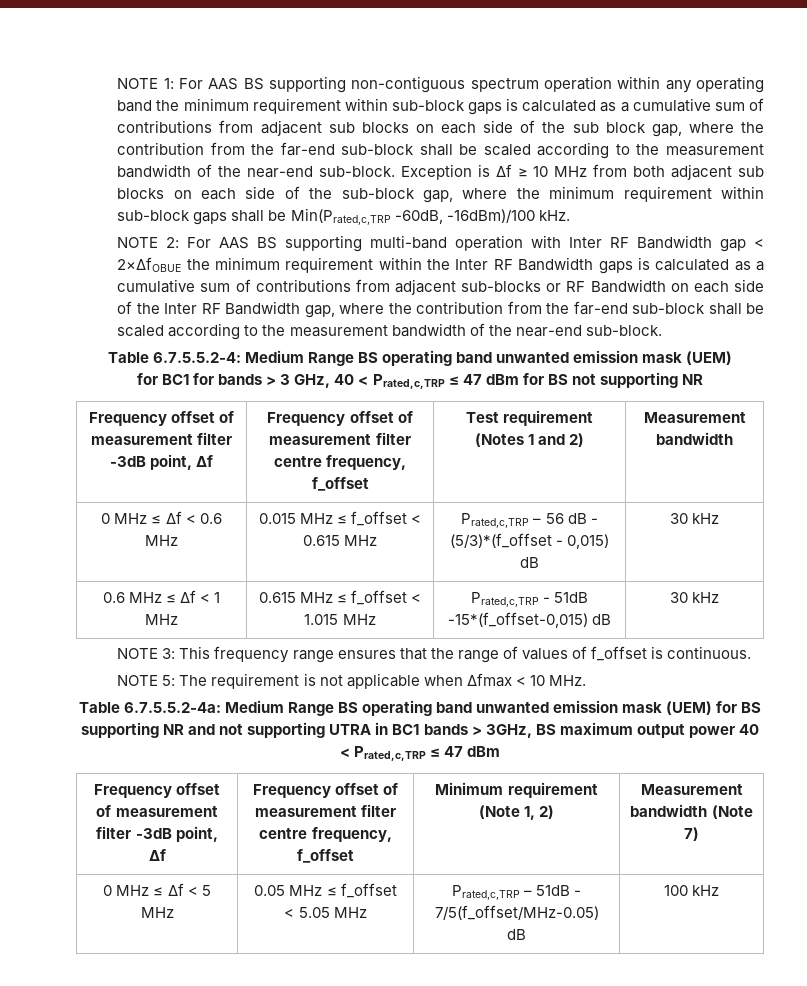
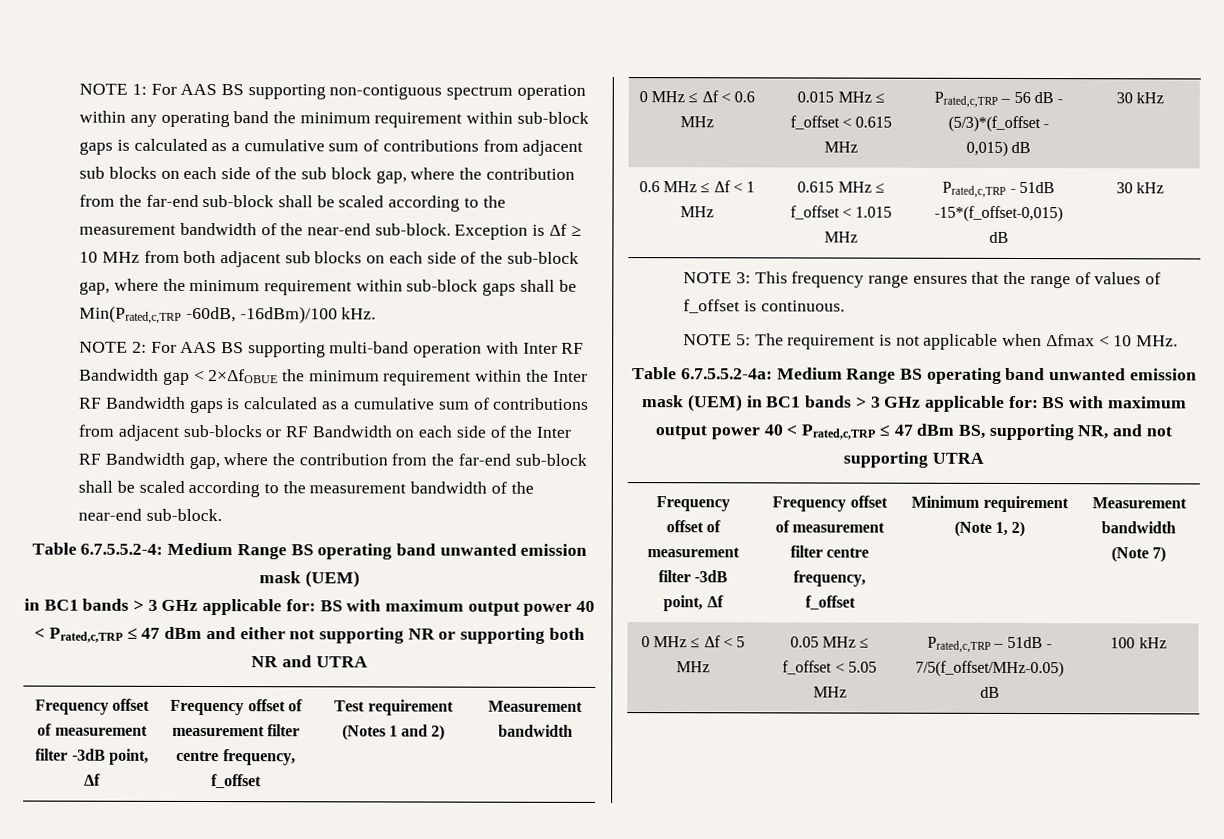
- for BC1 for bands > 3 GHz, 40 < Prated,c,TRP ≤ 47 dBm for BS not supporting NR
+ in BC1 bands > 3 GHz applicable for: BS with maximum output power 40 < Prated,c,TRP ≤ 47 dBm and either not supporting NR or supporting both NR and UTRA
- Table 6.7.5.5.2-4a: Medium Range BS operating band unwanted emission mask (UEM) for BS supporting NR and not supporting UTRA in BC1 bands > 3GHz, BS maximum output power 40 < Prated,c,TRP ≤ 47 dBm
+ Table 6.7.5.5.2-4a: Medium Range BS operating band unwanted emission mask (UEM) in BC1 bands > 3 GHz applicable for: BS with maximum output power 40 < Prated,c,TRP ≤ 47 dBm BS, supporting NR, and not supporting UTRA

